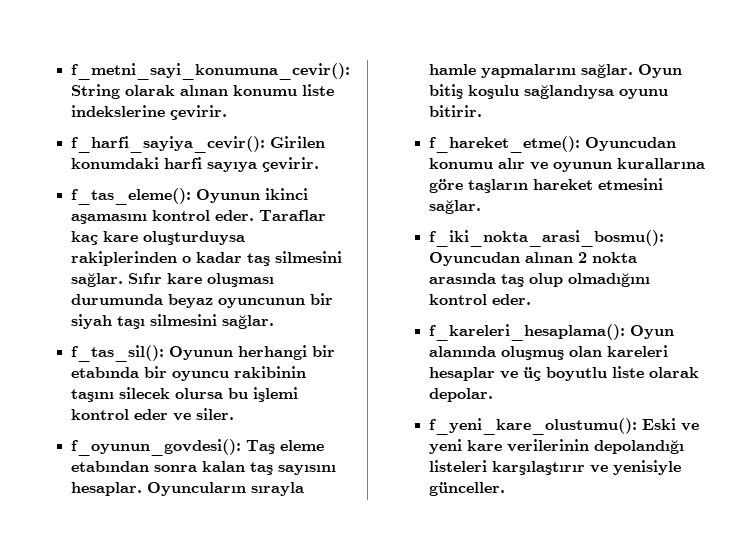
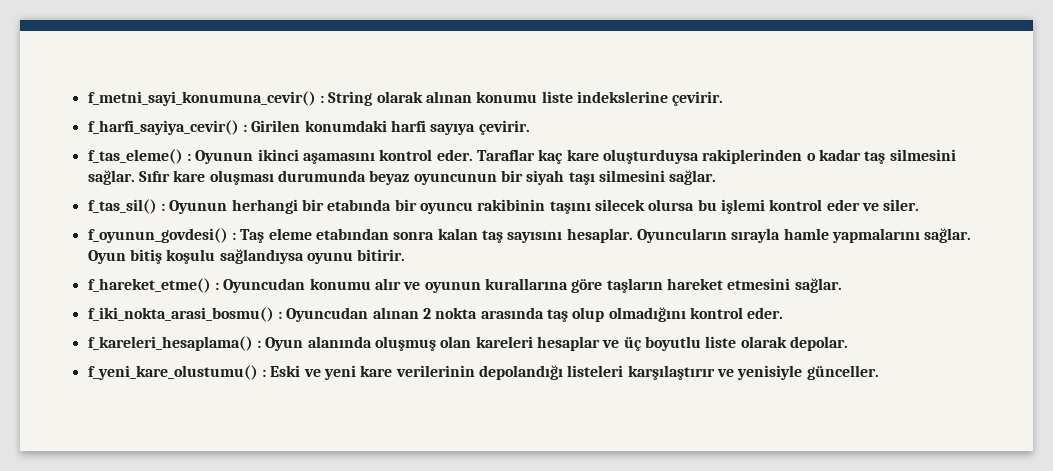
- f_metni_sayi_konumuna_cevir(): String olarak alınan konumu liste indekslerine çevirir.
+ f_metni_sayi_konumuna_cevir() : String olarak alınan konumu liste indekslerine çevirir.
- f_harfi_sayiya_cevir(): Girilen konumdaki harfi sayıya çevirir.
+ f_harfi_sayiya_cevir() : Girilen konumdaki harfi sayıya çevirir.
- f_tas_eleme(): Oyunun ikinci aşamasını kontrol eder.
+ f_tas_eleme() : Oyunun ikinci aşamasını kontrol eder.
- f_tas_sil(): Oyunun herhangi bir etabında bir oyuncu rakibinin taşını silecek olursa bu işlemi kontrol eder ve siler.
+ f_tas_sil() : Oyunun herhangi bir etabında bir oyuncu rakibinin taşını silecek olursa bu işlemi kontrol eder ve siler.
- f_oyunun_govdesi(): Taş eleme etabından sonra kalan taş sayısını hesaplar.
+ f_oyunun_govdesi() : Taş eleme etabından sonra kalan taş sayısını hesaplar.
- f_hareket_etme(): Oyuncudan konumu alır ve oyunun kurallarına göre taşların hareket etmesini sağlar.
+ f_hareket_etme() : Oyuncudan konumu alır ve oyunun kurallarına göre taşların hareket etmesini sağlar.
- f_iki_nokta_arasi_bosmu(): Oyuncudan alınan 2 nokta arasında taş olup olmadığını kontrol eder.
+ f_iki_nokta_arasi_bosmu() : Oyuncudan alınan 2 nokta arasında taş olup olmadığını kontrol eder.
- f_kareleri_hesaplama(): Oyun alanında oluşmuş olan kareleri hesaplar ve üç boyutlu liste olarak depolar.
+ f_kareleri_hesaplama() : Oyun alanında oluşmuş olan kareleri hesaplar ve üç boyutlu liste olarak depolar.
- f_yeni_kare_olustumu(): Eski ve yeni kare verilerinin depolandığı listeleri karşılaştırır ve yenisiyle günceller.
+ f_yeni_kare_olustumu() : Eski ve yeni kare verilerinin depolandığı listeleri karşılaştırır ve yenisiyle günceller.

